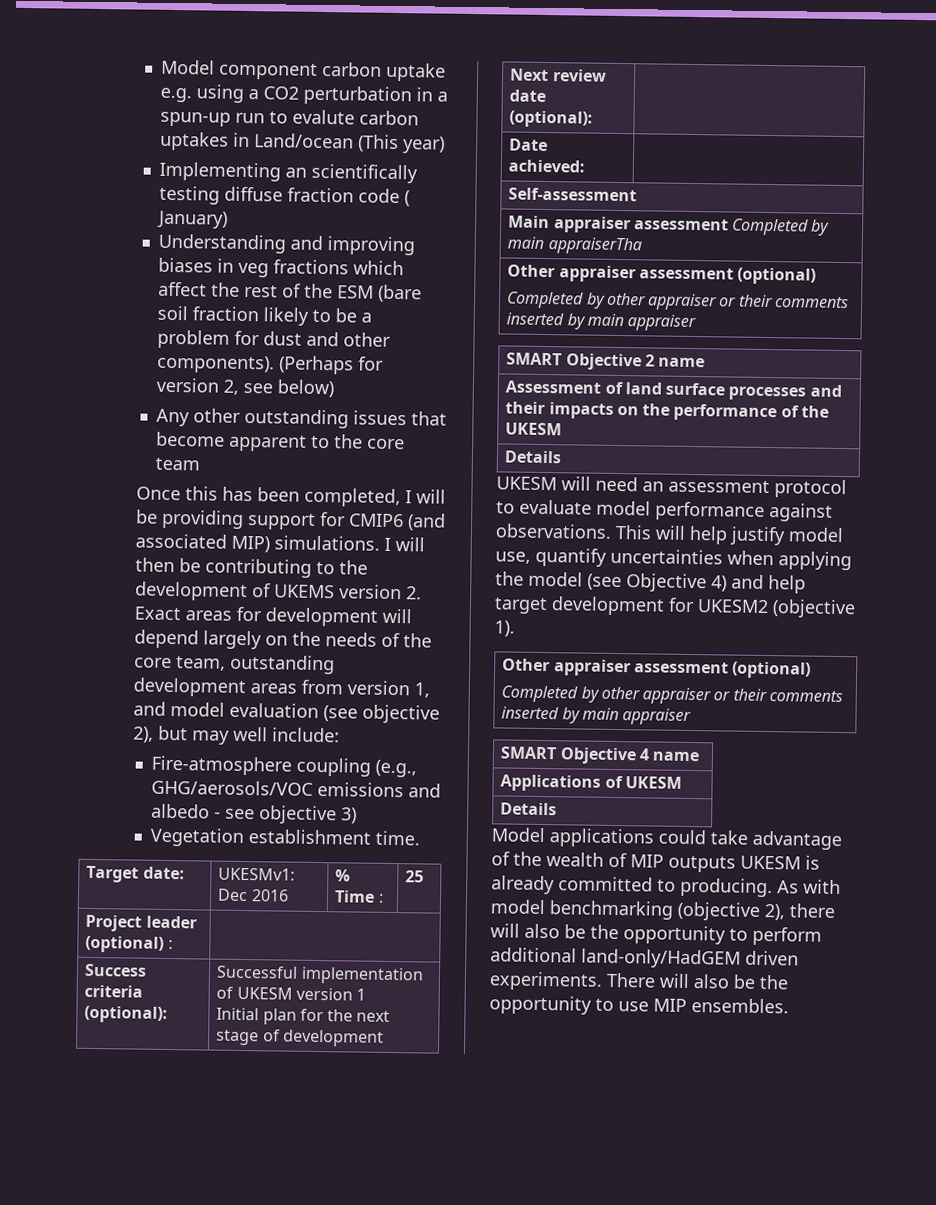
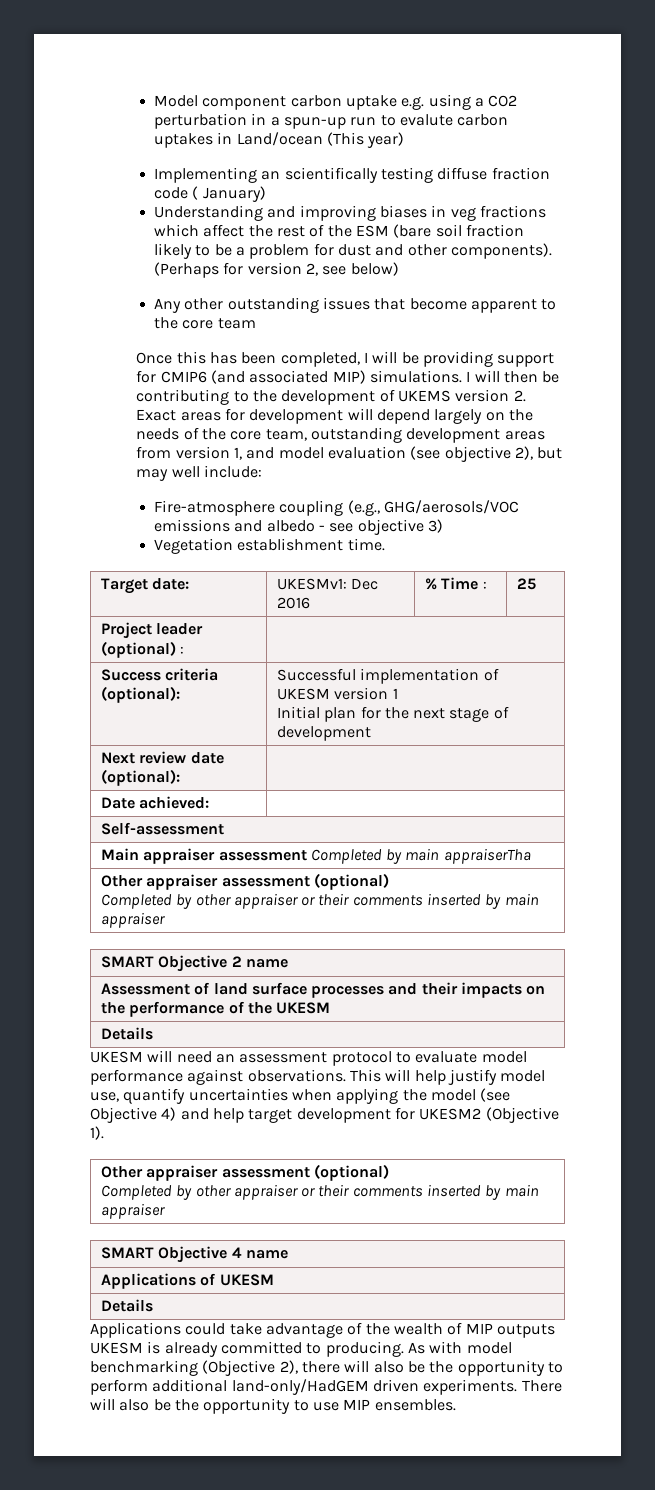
- This will help justify model use, quantify uncertainties when applying the model (see Objective 4) and help target development for UKESM2 (objective 1).
+ This will help justify model use, quantify uncertainties when applying the model (see Objective 4) and help target development for UKESM2 (Objective 1).
- Model applications could take advantage of the wealth of MIP outputs UKESM is already committed to producing.
+ Applications could take advantage of the wealth of MIP outputs UKESM is already committed to producing.
- As with model benchmarking (objective 2), there will also be the opportunity to perform additional land-only/HadGEM driven experiments.
+ As with model benchmarking (Objective 2), there will also be the opportunity to perform additional land-only/HadGEM driven experiments.

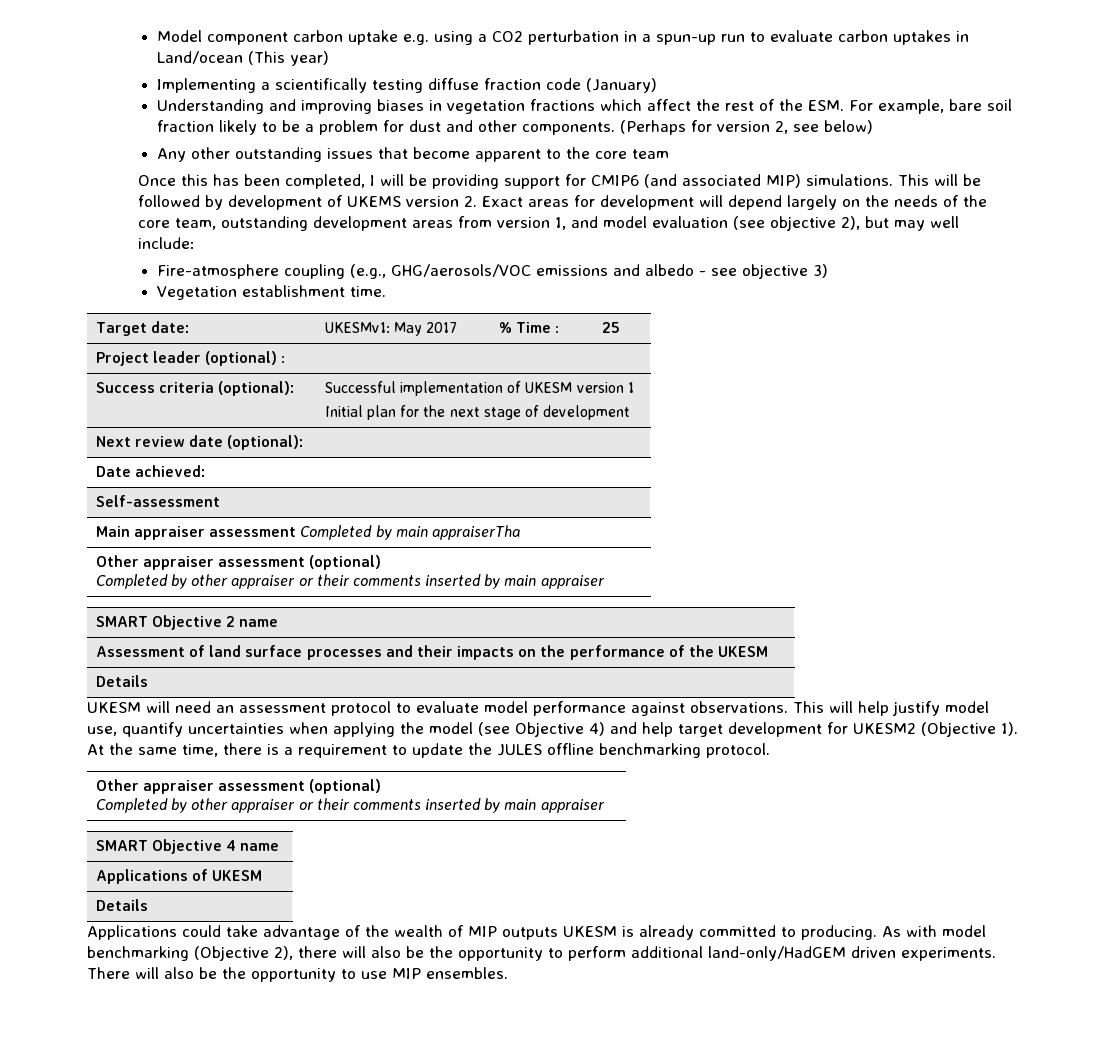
- Model component carbon uptake e.g. using a CO2 perturbation in a spun-up run to evalute carbon uptakes in Land/ocean (This year)
+ Model component carbon uptake e.g. using a CO2 perturbation in a spun-up run to evaluate carbon uptakes in Land/ocean (This year)
- Implementing an scientifically testing diffuse fraction code ( January)
+ Implementing a scientifically testing diffuse fraction code (January)
- Understanding and improving biases in veg fractions which affect the rest of the ESM (bare soil fraction likely to be a problem for dust and other components).
+ Understanding and improving biases in vegetation fractions which affect the rest of the ESM. For example, bare soil fraction likely to be a problem for dust and other components.
- I will then be contributing to the development of UKEMS version 2. Exact areas for development will depend largely on the needs of the core team, outstanding development areas from version 1, and model evaluation (see objective 2), but may well include:
+ This will be followed by development of UKEMS version 2. Exact areas for development will depend largely on the needs of the core team, outstanding development areas from version 1, and model evaluation (see objective 2), but may well include:
- Target date: | UKESMv1: Dec 2016 | % Time : | 25
+ Target date: | UKESMv1: May 2017 | % Time : | 25
+ At the same time, there is a requirement to update the JULES offline benchmarking protocol.

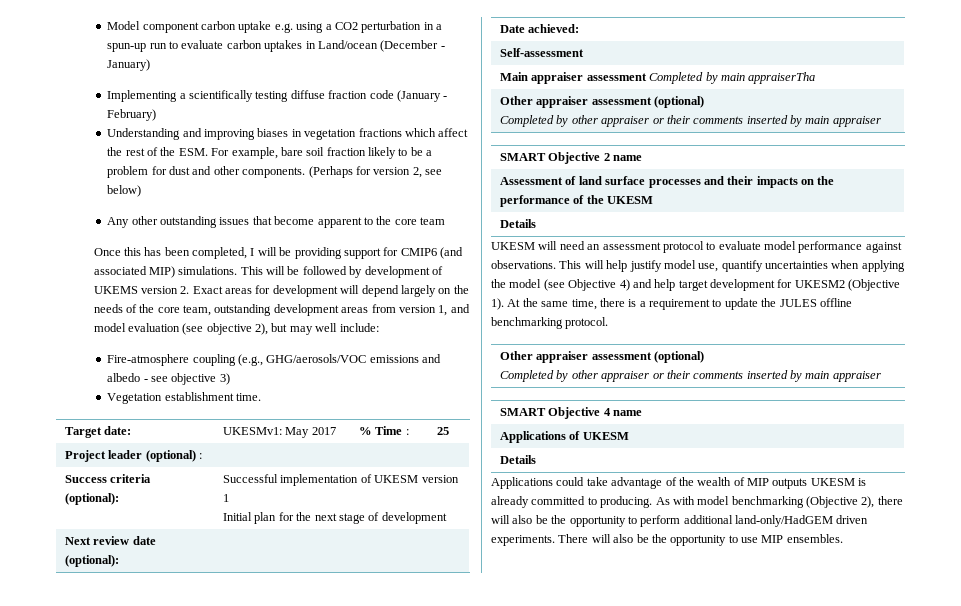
- Model component carbon uptake e.g. using a CO2 perturbation in a spun-up run to evaluate carbon uptakes in Land/ocean (This year)
+ Model component carbon uptake e.g. using a CO2 perturbation in a spun-up run to evaluate carbon uptakes in Land/ocean (December - January)
- Implementing a scientifically testing diffuse fraction code (January)
+ Implementing a scientifically testing diffuse fraction code (January - February)

